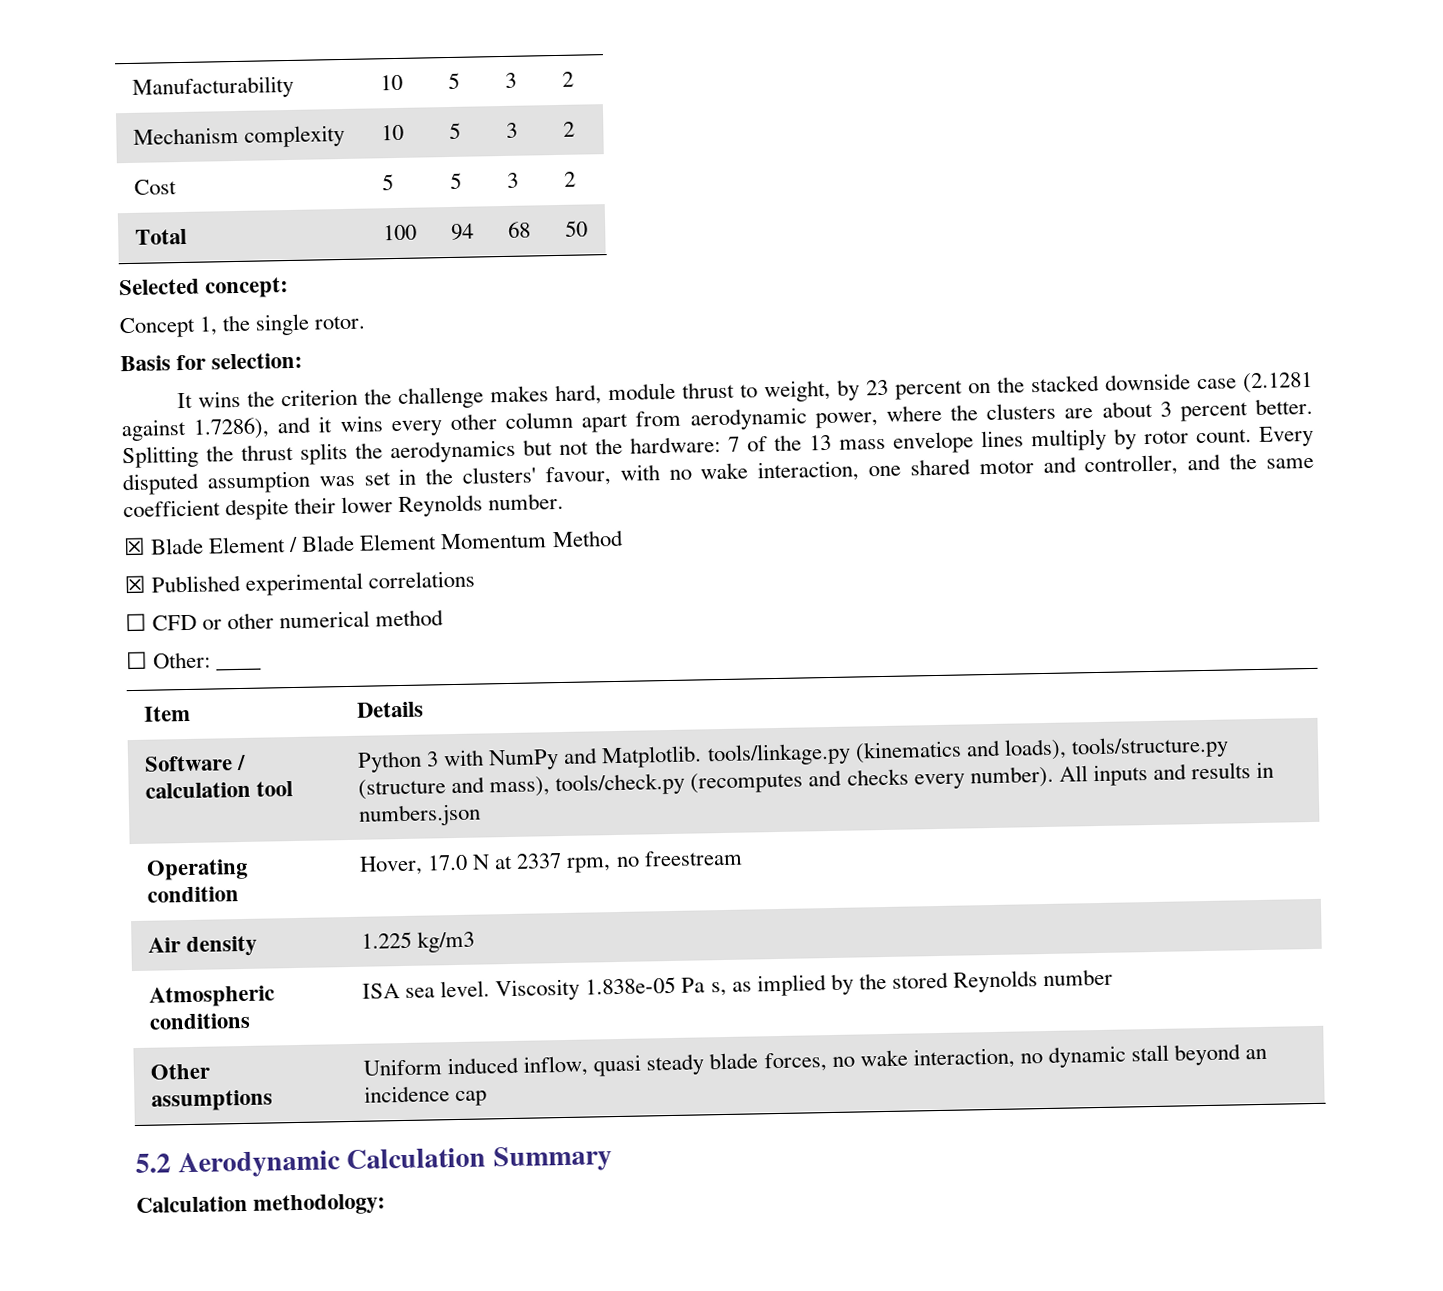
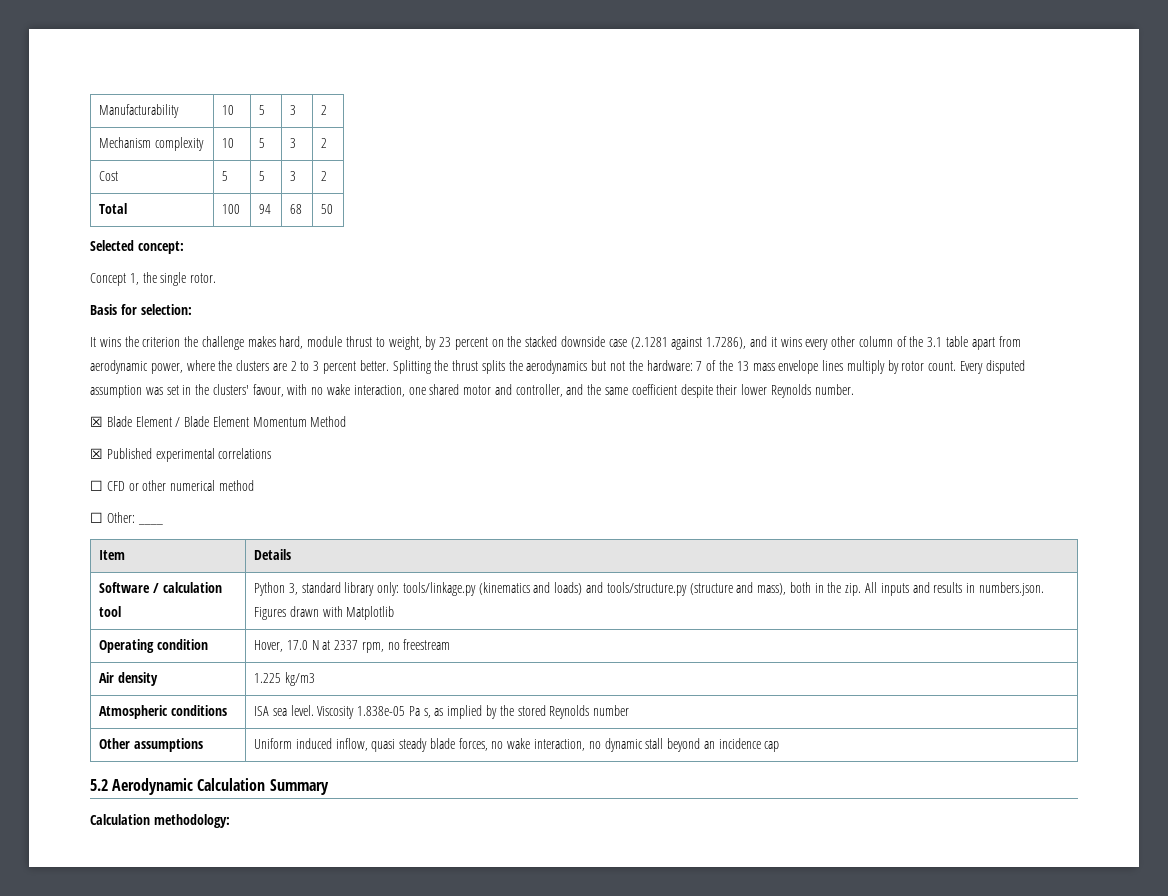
- It wins the criterion the challenge makes hard, module thrust to weight, by 23 percent on the stacked downside case (2.1281 against 1.7286), and it wins every other column apart from aerodynamic power, where the clusters are about 3 percent better.
+ It wins the criterion the challenge makes hard, module thrust to weight, by 23 percent on the stacked downside case (2.1281 against 1.7286), and it wins every other column of the 3.1 table apart from aerodynamic power, where the clusters are 2 to 3 percent better.
- Software / calculation tool | Python 3 with NumPy and Matplotlib. tools/linkage.py (kinematics and loads), tools/structure.py (structure and mass), tools/check.py (recomputes and checks every number). All inputs and results in numbers.json
+ Software / calculation tool | Python 3, standard library only: tools/linkage.py (kinematics and loads) and tools/structure.py (structure and mass), both in the zip. All inputs and results in numbers.json. Figures drawn with Matplotlib

